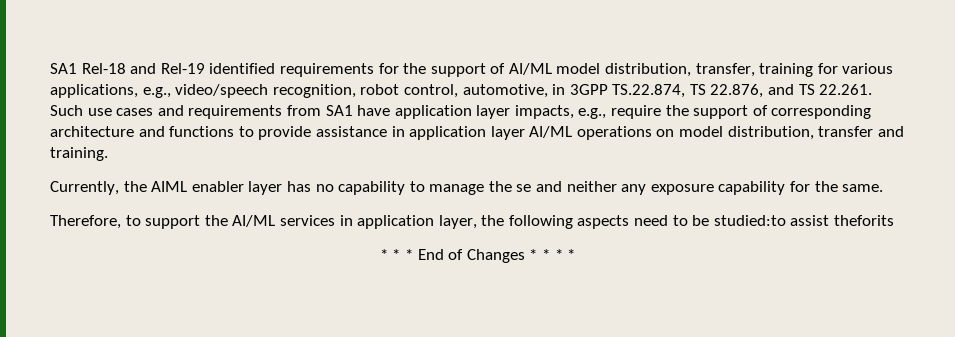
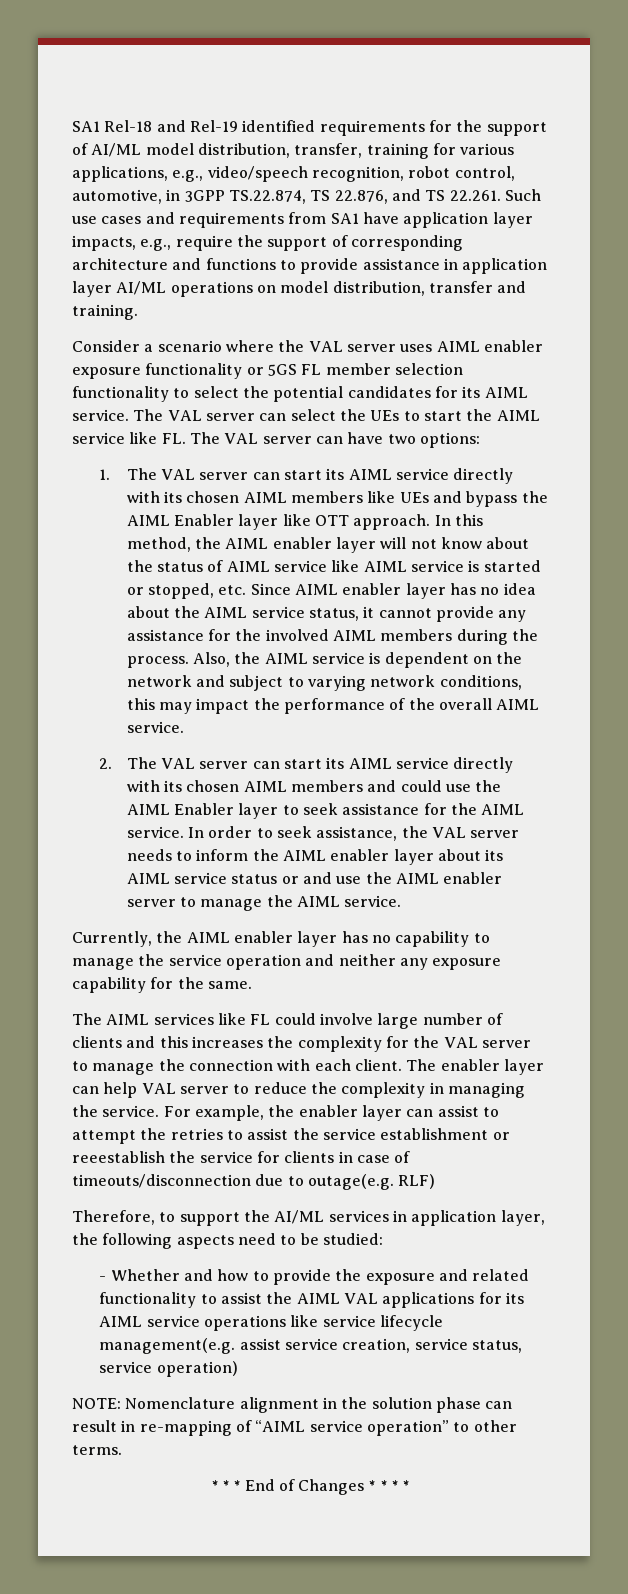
+ Consider a scenario where the VAL server uses AIML enabler exposure functionality or 5GS FL member selection functionality to select the potential candidates for its AIML service. The VAL server can select the UEs to start the AIML service like FL. The VAL server can have two options:
+ 1. The VAL server can start its AIML service directly with its chosen AIML members like UEs and bypass the AIML Enabler layer like OTT approach. In this method, the AIML enabler layer will not know about the status of AIML service like AIML service is started or stopped, etc. Since AIML enabler layer has no idea about the AIML service status, it cannot provide any assistance for the involved AIML members during the process. Also, the AIML service is dependent on the network and subject to varying network conditions, this may impact the performance of the overall AIML service.
+ 2. The VAL server can start its AIML service directly with its chosen AIML members and could use the AIML Enabler layer to seek assistance for the AIML service. In order to seek assistance, the VAL server needs to inform the AIML enabler layer about its AIML service status or and use the AIML enabler server to manage the AIML service.
- Currently, the AIML enabler layer has no capability to manage the se and neither any exposure capability for the same.
+ Currently, the AIML enabler layer has no capability to manage the service operation and neither any exposure capability for the same.
+ The AIML services like FL could involve large number of clients and this increases the complexity for the VAL server to manage the connection with each client. The enabler layer can help VAL server to reduce the complexity in managing the service. For example, the enabler layer can assist to attempt the retries to assist the service establishment or reeestablish the service for clients in case of timeouts/disconnection due to outage(e.g. RLF)
- Therefore, to support the AI/ML services in application layer, the following aspects need to be studied:to assist theforits
+ Therefore, to support the AI/ML services in application layer, the following aspects need to be studied:
+ - Whether and how to provide the exposure and related functionality to assist the AIML VAL applications for its AIML service operations like service lifecycle management(e.g. assist service creation, service status, service operation)
+ NOTE: Nomenclature alignment in the solution phase can result in re-mapping of “AIML service operation” to other terms.

